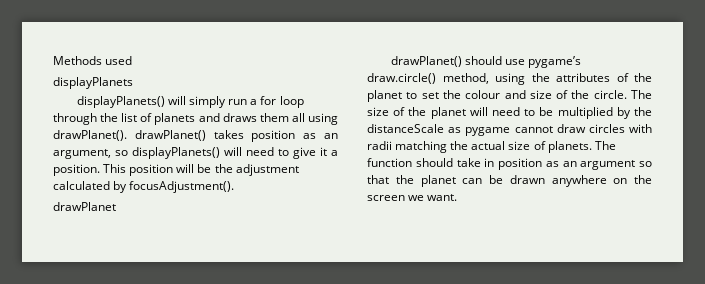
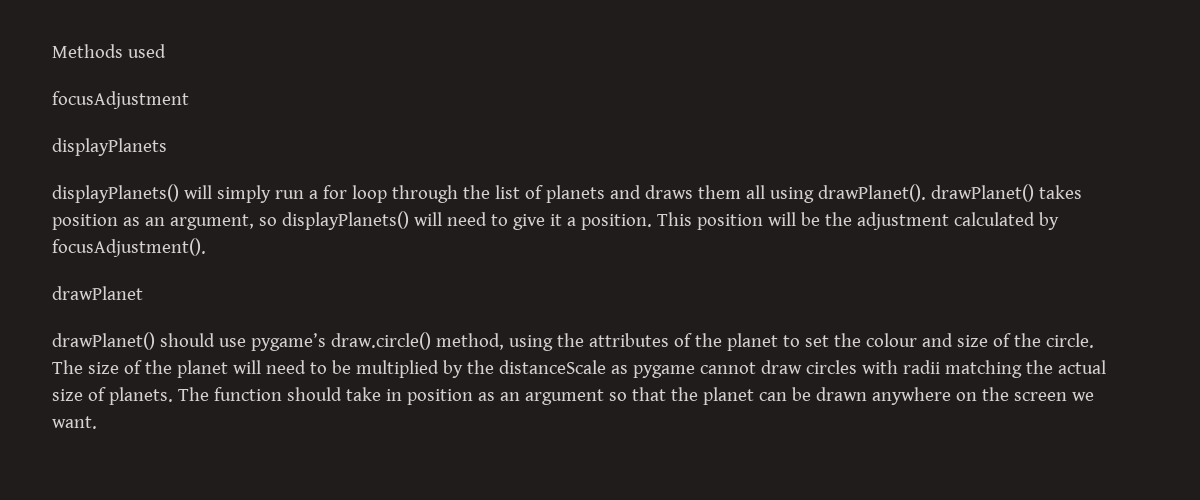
+ focusAdjustment

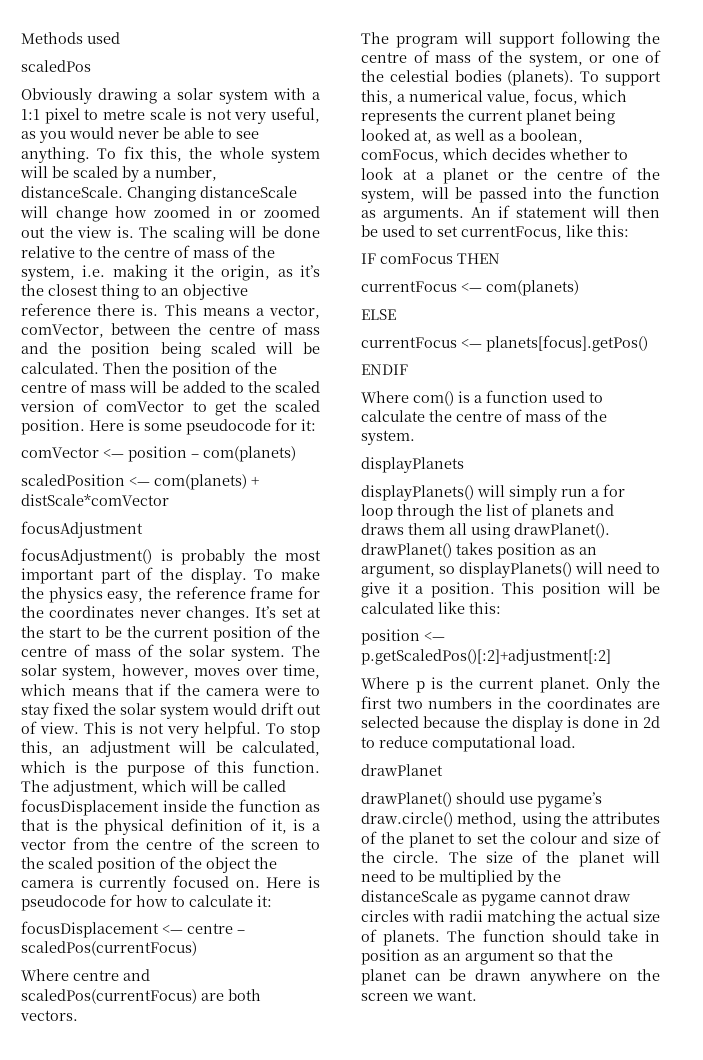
+ scaledPos
+ Obviously drawing a solar system with a 1:1 pixel to metre scale is not very useful, as you would never be able to see anything. To fix this, the whole system will be scaled by a number, distanceScale. Changing distanceScale will change how zoomed in or zoomed out the view is. The scaling will be done relative to the centre of mass of the system, i.e. making it the origin, as it’s the closest thing to an objective reference there is. This means a vector, comVector, between the centre of mass and the position being scaled will be calculated. Then the position of the centre of mass will be added to the scaled version of comVector to get the scaled position. Here is some pseudocode for it:
+ comVector <— position – com(planets)
+ scaledPosition <— com(planets) + distScale*comVector
  focusAdjustment
+ focusAdjustment() is probably the most important part of the display. To make the physics easy, the reference frame for the coordinates never changes. It’s set at the start to be the current position of the centre of mass of the solar system. The solar system, however, moves over time, which means that if the camera were to stay fixed the solar system would drift out of view. This is not very helpful. To stop this, an adjustment will be calculated, which is the purpose of this function. The adjustment, which will be called focusDisplacement inside the function as that is the physical definition of it, is a vector from the centre of the screen to the scaled position of the object the camera is currently focused on. Here is pseudocode for how to calculate it:
+ focusDisplacement <— centre – scaledPos(currentFocus)
+ Where centre and scaledPos(currentFocus) are both vectors.
+ The program will support following the centre of mass of the system, or one of the celestial bodies (planets). To support this, a numerical value, focus, which represents the current planet being looked at, as well as a boolean, comFocus, which decides whether to look at a planet or the centre of the system, will be passed into the function as arguments. An if statement will then be used to set currentFocus, like this:
+ IF comFocus THEN
+ currentFocus <— com(planets)
+ ELSE
+ currentFocus <— planets[focus].getPos()
+ ENDIF
+ Where com() is a function used to calculate the centre of mass of the system.
- This position will be the adjustment calculated by focusAdjustment().
+ This position will be calculated like this:
+ position <— p.getScaledPos()[:2]+adjustment[:2]
+ Where p is the current planet. Only the first two numbers in the coordinates are selected because the display is done in 2d to reduce computational load.

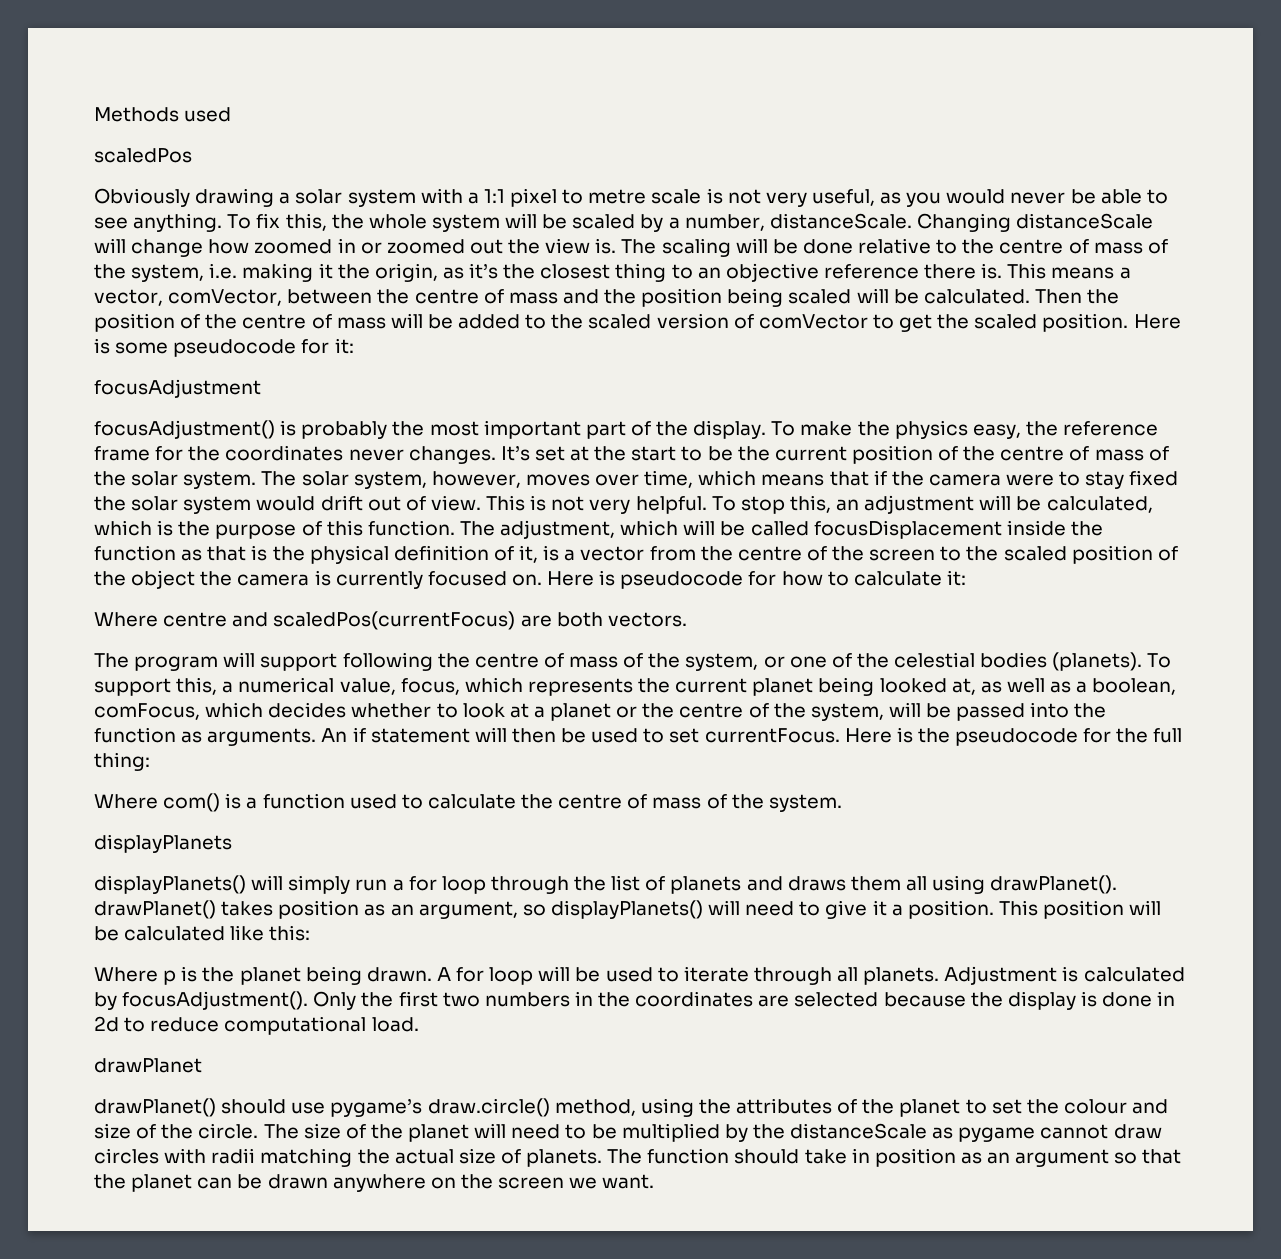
- comVector <— position – com(planets)
- scaledPosition <— com(planets) + distScale*comVector
- focusDisplacement <— centre – scaledPos(currentFocus)
- An if statement will then be used to set currentFocus, like this:
- IF comFocus THEN
- currentFocus <— com(planets)
- ELSE
- currentFocus <— planets[focus].getPos()
- ENDIF
+ An if statement will then be used to set currentFocus. Here is the pseudocode for the full thing:
- position <— p.getScaledPos()[:2]+adjustment[:2]
- Where p is the current planet.
+ Where p is the planet being drawn. A for loop will be used to iterate through all planets. Adjustment is calculated by focusAdjustment().

